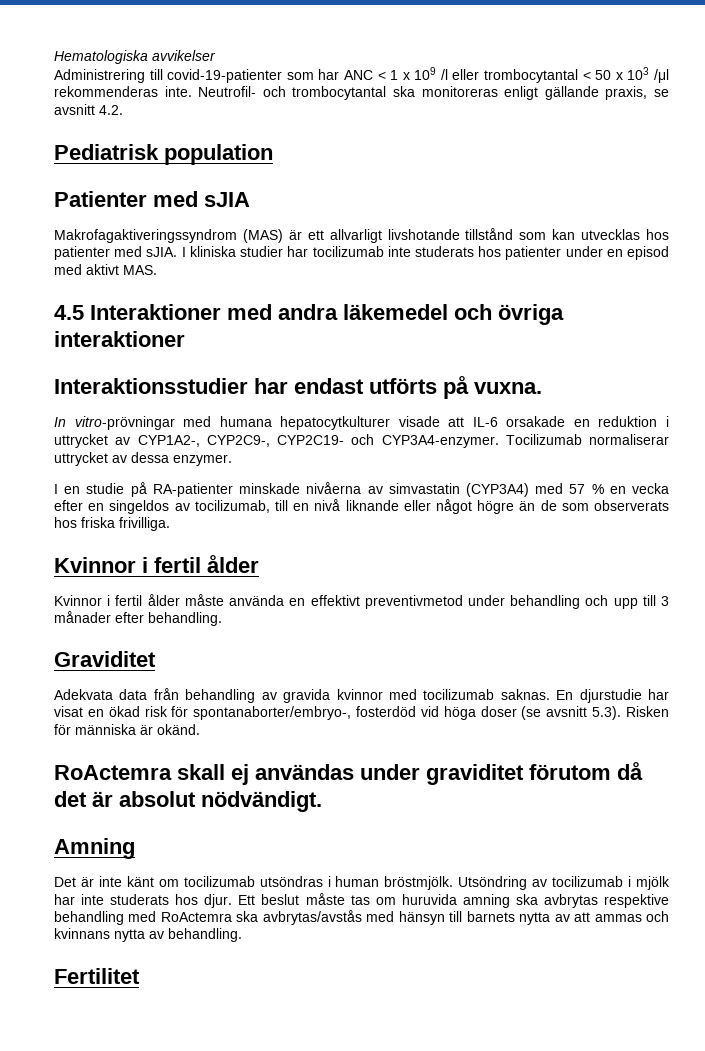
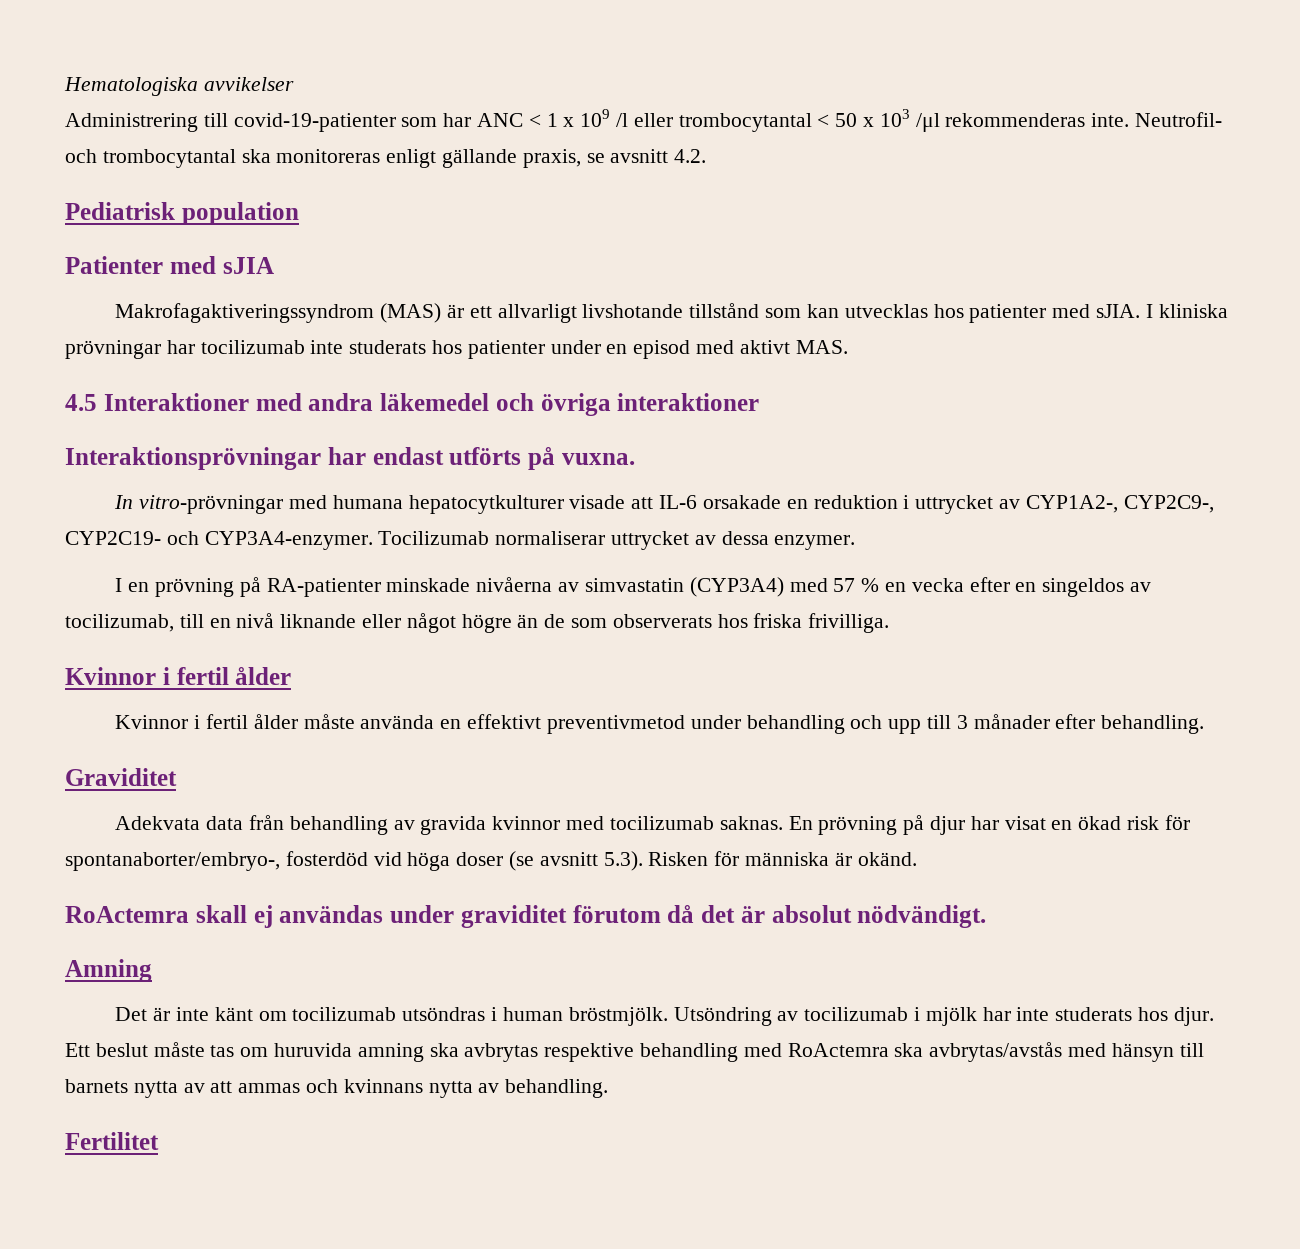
- I kliniska studier har tocilizumab inte studerats hos patienter under en episod med aktivt MAS.
+ I kliniska prövningar har tocilizumab inte studerats hos patienter under en episod med aktivt MAS.
- Interaktionsstudier har endast utförts på vuxna.
+ Interaktionsprövningar har endast utförts på vuxna.
- I en studie på RA-patienter minskade nivåerna av simvastatin (CYP3A4) med 57 % en vecka efter en singeldos av tocilizumab, till en nivå liknande eller något högre än de som observerats hos friska frivilliga.
+ I en prövning på RA-patienter minskade nivåerna av simvastatin (CYP3A4) med 57 % en vecka efter en singeldos av tocilizumab, till en nivå liknande eller något högre än de som observerats hos friska frivilliga.
- En djurstudie har visat en ökad risk för spontanaborter/embryo-, fosterdöd vid höga doser (se avsnitt 5.3). Risken för människa är okänd.
+ En prövning på djur har visat en ökad risk för spontanaborter/embryo-, fosterdöd vid höga doser (se avsnitt 5.3). Risken för människa är okänd.

